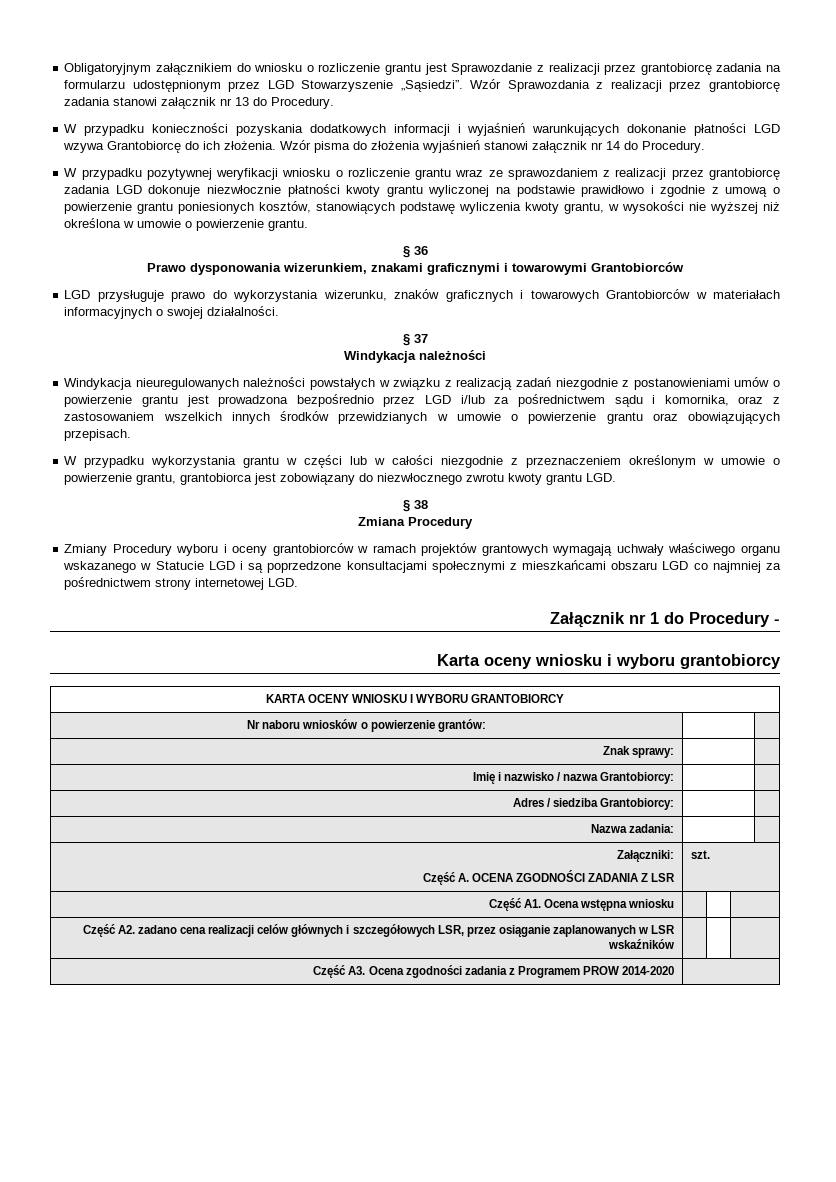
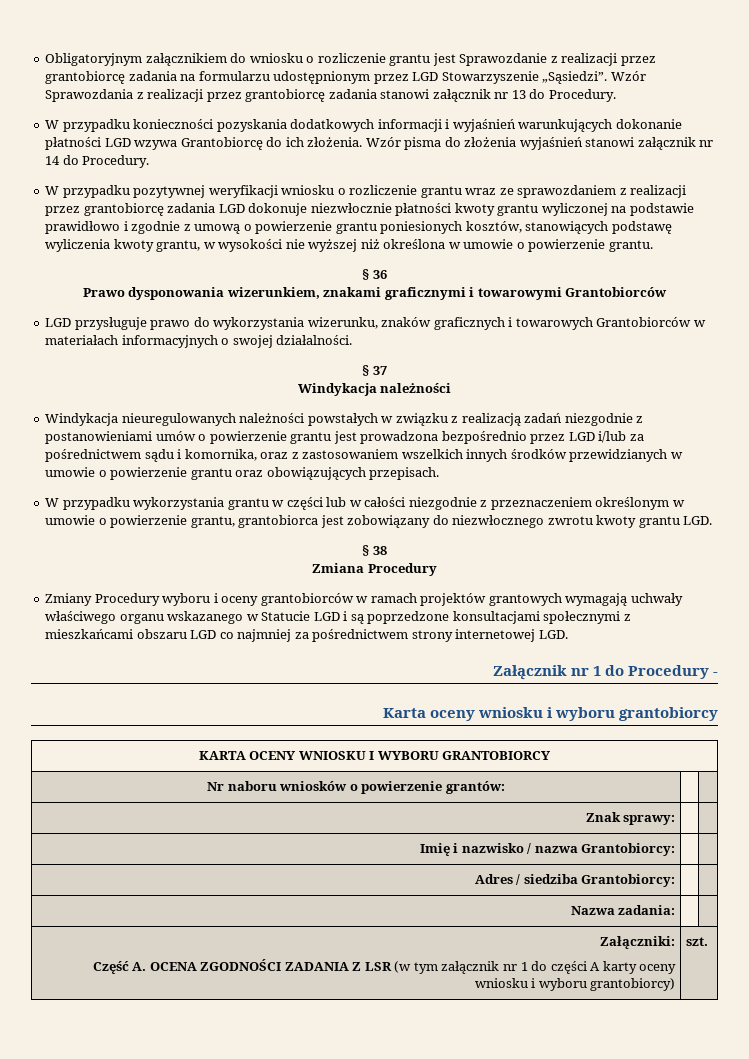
  Załączniki:
- Część A. OCENA ZGODNOŚCI ZADANIA Z LSR | szt.
- Część A1. Ocena wstępna wniosku | | |
- Część A2. zadano cena realizacji celów głównych i szczegółowych LSR, przez osiąganie zaplanowanych w LSR wskaźników | | |
- Część A3. Ocena zgodności zadania z Programem PROW 2014-2020 |
+ Część A. OCENA ZGODNOŚCI ZADANIA Z LSR (w tym załącznik nr 1 do części A karty oceny wniosku i wyboru grantobiorcy) | szt.

